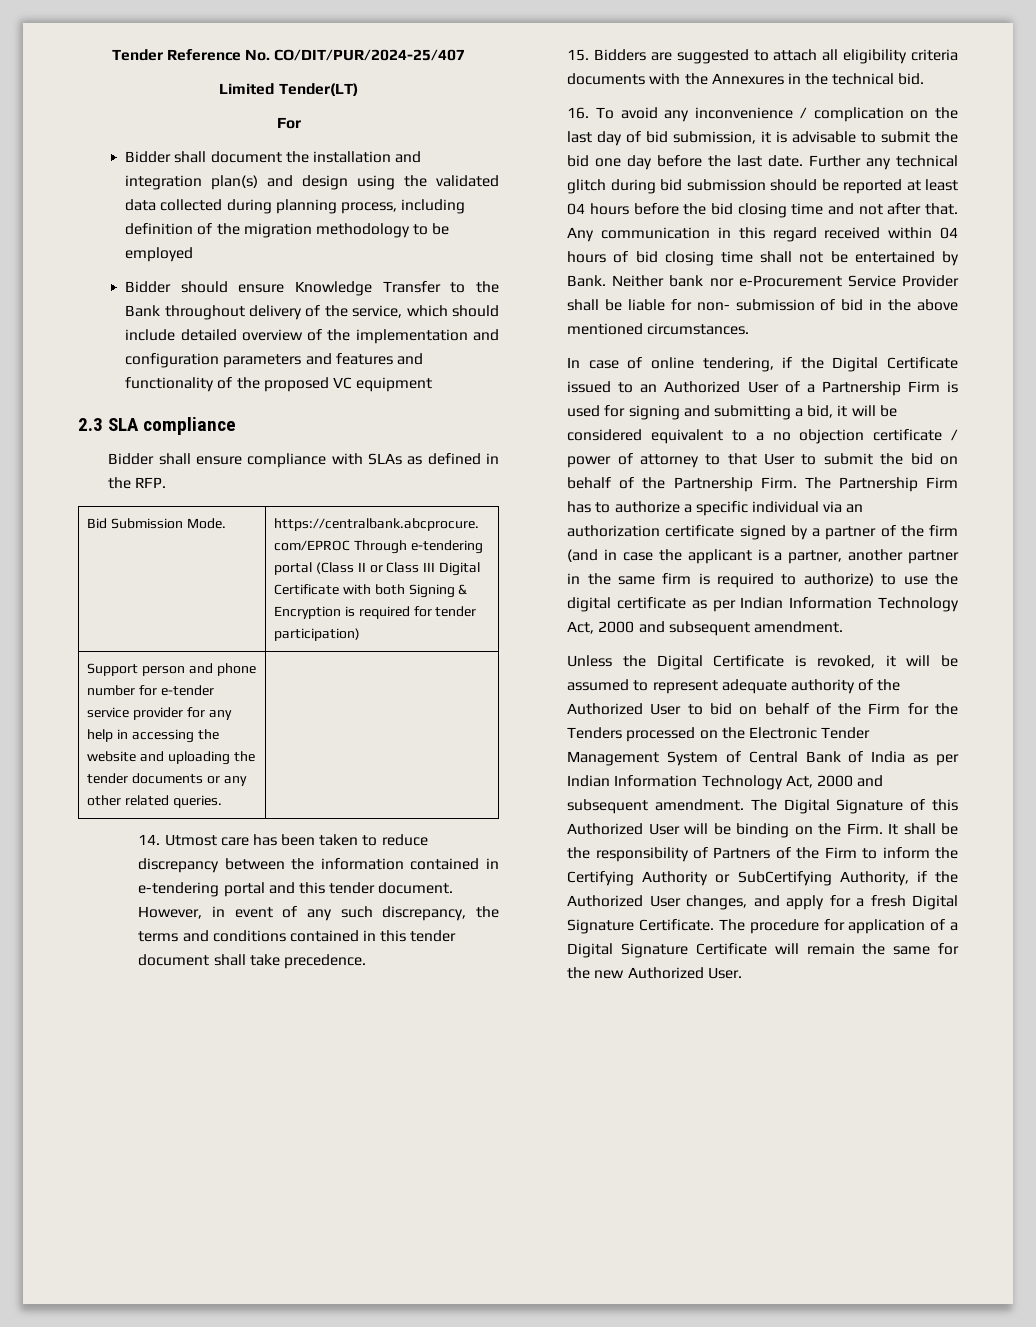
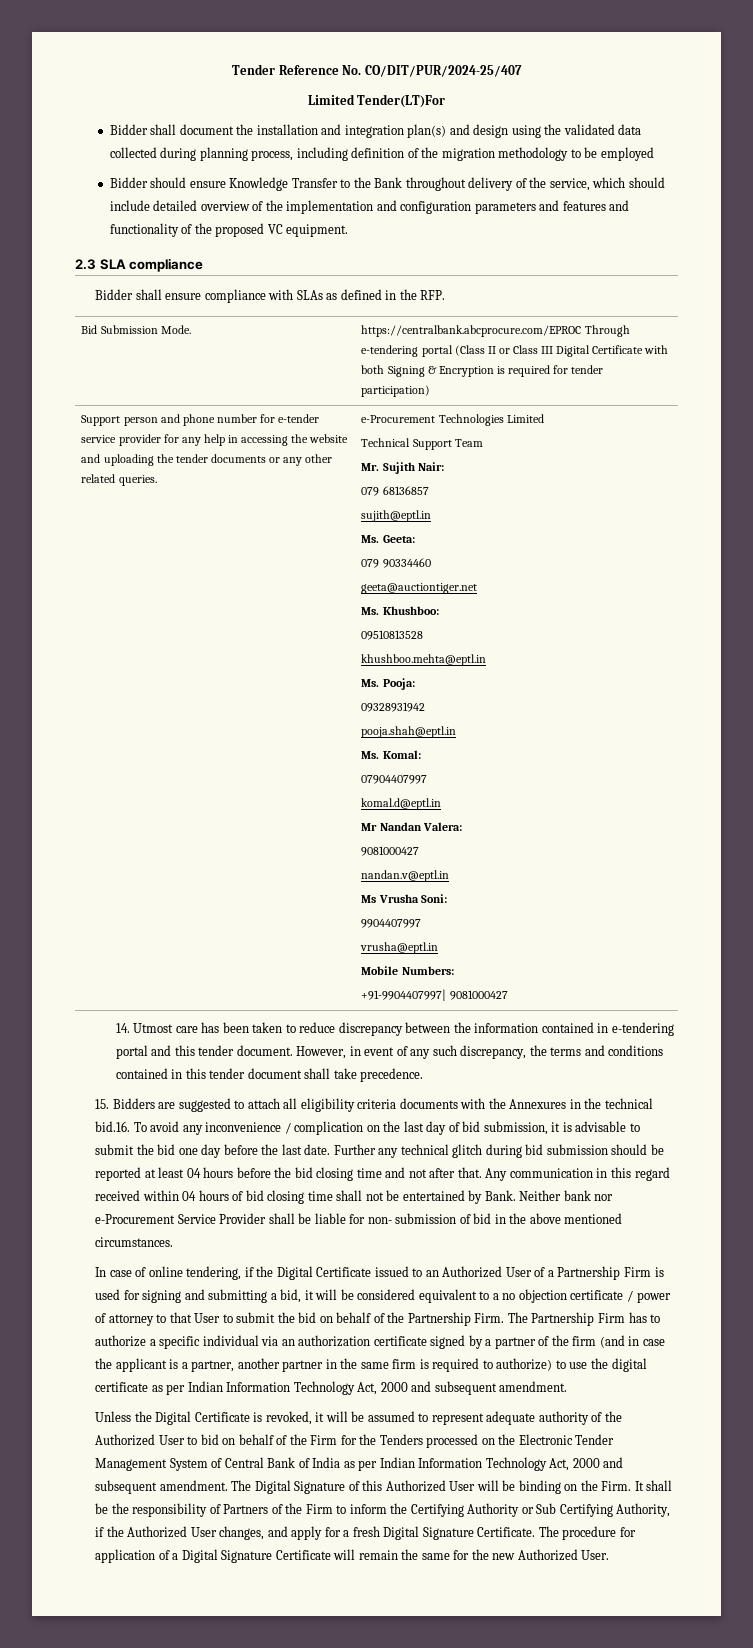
- Limited Tender(LT)
- For
+ Limited Tender(LT)For
- Bidder should ensure Knowledge Transfer to the Bank throughout delivery of the service, which should include detailed overview of the implementation and configuration parameters and features and functionality of the proposed VC equipment
+ Bidder should ensure Knowledge Transfer to the Bank throughout delivery of the service, which should include detailed overview of the implementation and configuration parameters and features and functionality of the proposed VC equipment.
+ e-Procurement Technologies Limited
+ Technical Support Team
+ Mr. Sujith Nair:
+ 079 68136857
+ sujith@eptl.in
+ Ms. Geeta:
+ 079 90334460
+ geeta@auctiontiger.net
+ Ms. Khushboo:
+ 09510813528
+ khushboo.mehta@eptl.in
+ Ms. Pooja:
+ 09328931942
+ pooja.shah@eptl.in
+ Ms. Komal:
+ 07904407997
+ komal.d@eptl.in
+ Mr Nandan Valera:
+ 9081000427
+ nandan.v@eptl.in
+ Ms Vrusha Soni:
+ 9904407997
+ vrusha@eptl.in
+ Mobile Numbers:
+ +91-9904407997| 9081000427
- 15. Bidders are suggested to attach all eligibility criteria documents with the Annexures in the technical bid.
- 16. To avoid any inconvenience / complication on the last day of bid submission, it is advisable to submit the bid one day before the last date.
+ 15. Bidders are suggested to attach all eligibility criteria documents with the Annexures in the technical bid.16. To avoid any inconvenience / complication on the last day of bid submission, it is advisable to submit the bid one day before the last date.
- It shall be the responsibility of Partners of the Firm to inform the Certifying Authority or SubCertifying Authority, if the Authorized User changes, and apply for a fresh Digital Signature Certificate.
+ It shall be the responsibility of Partners of the Firm to inform the Certifying Authority or Sub Certifying Authority, if the Authorized User changes, and apply for a fresh Digital Signature Certificate.

